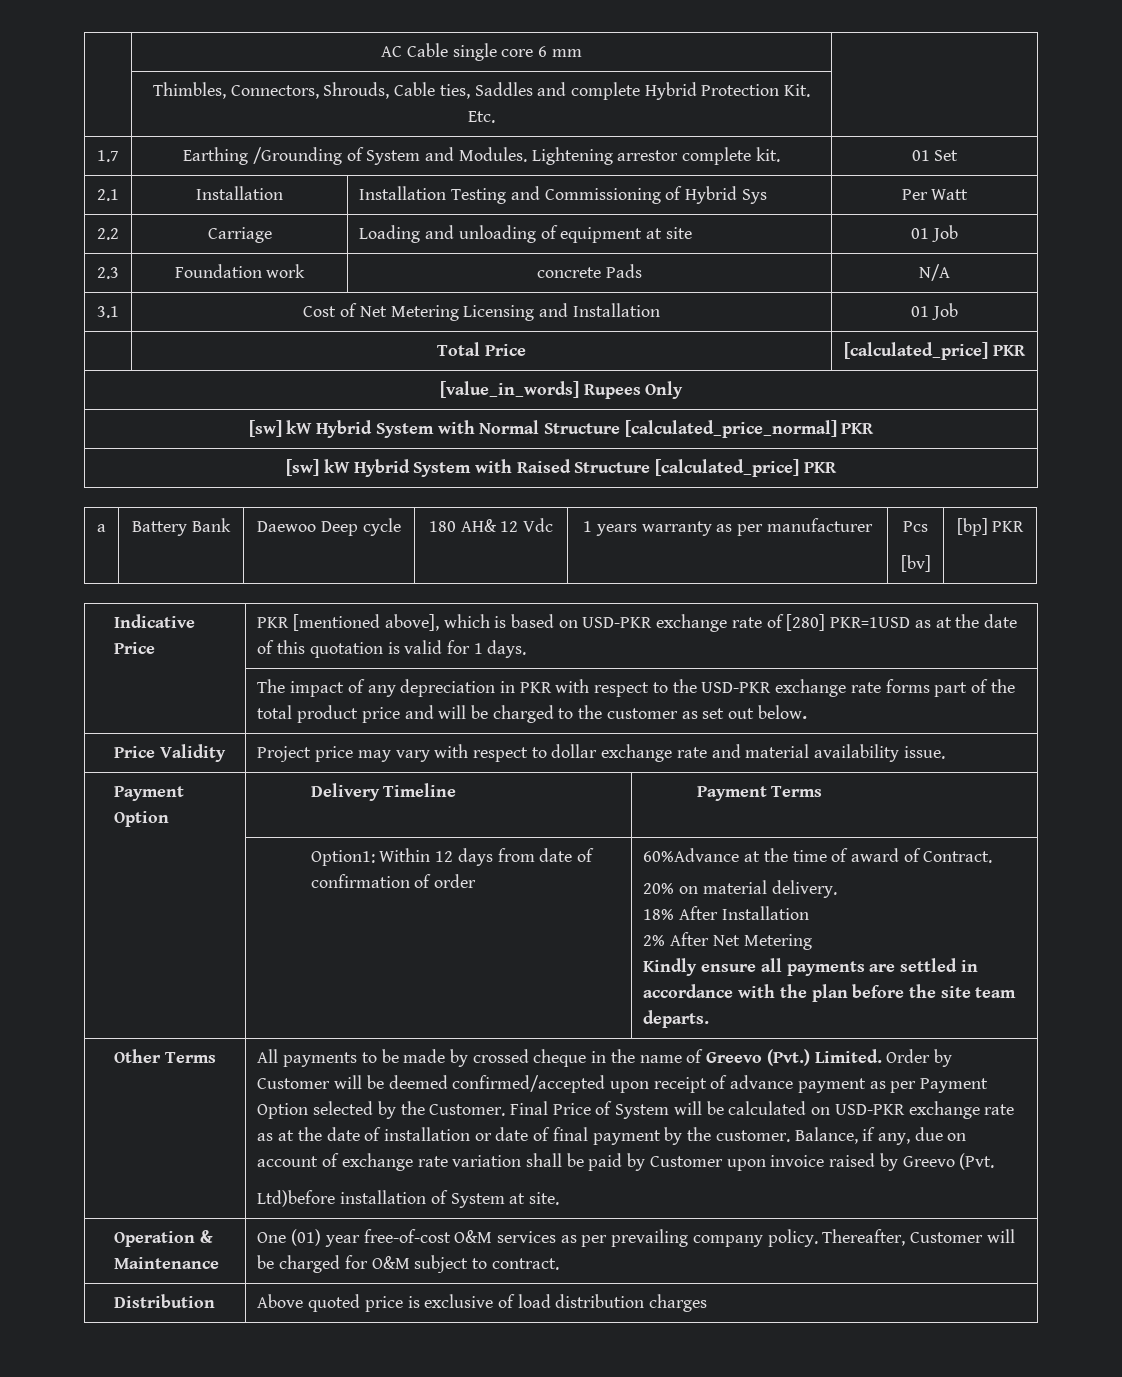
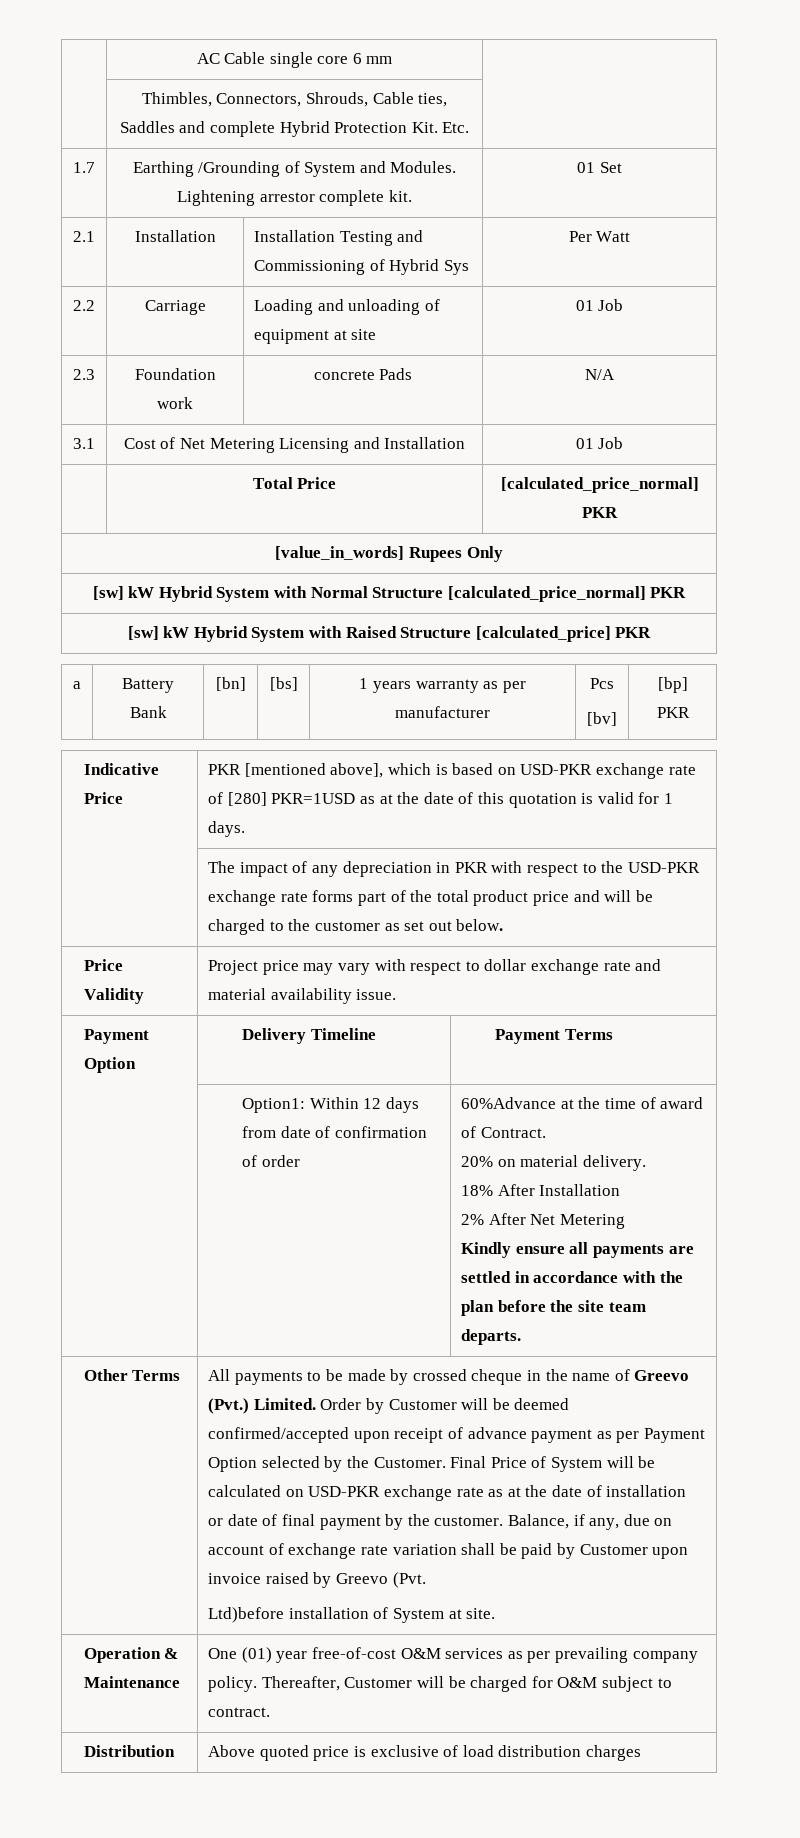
- | Total Price | [calculated_price] PKR
+ | Total Price | [calculated_price_normal] PKR
- a | Battery Bank | Daewoo Deep cycle | 180 AH& 12 Vdc | 1 years warranty as per manufacturer | Pcs
+ a | Battery Bank | [bn] | [bs] | 1 years warranty as per manufacturer | Pcs

